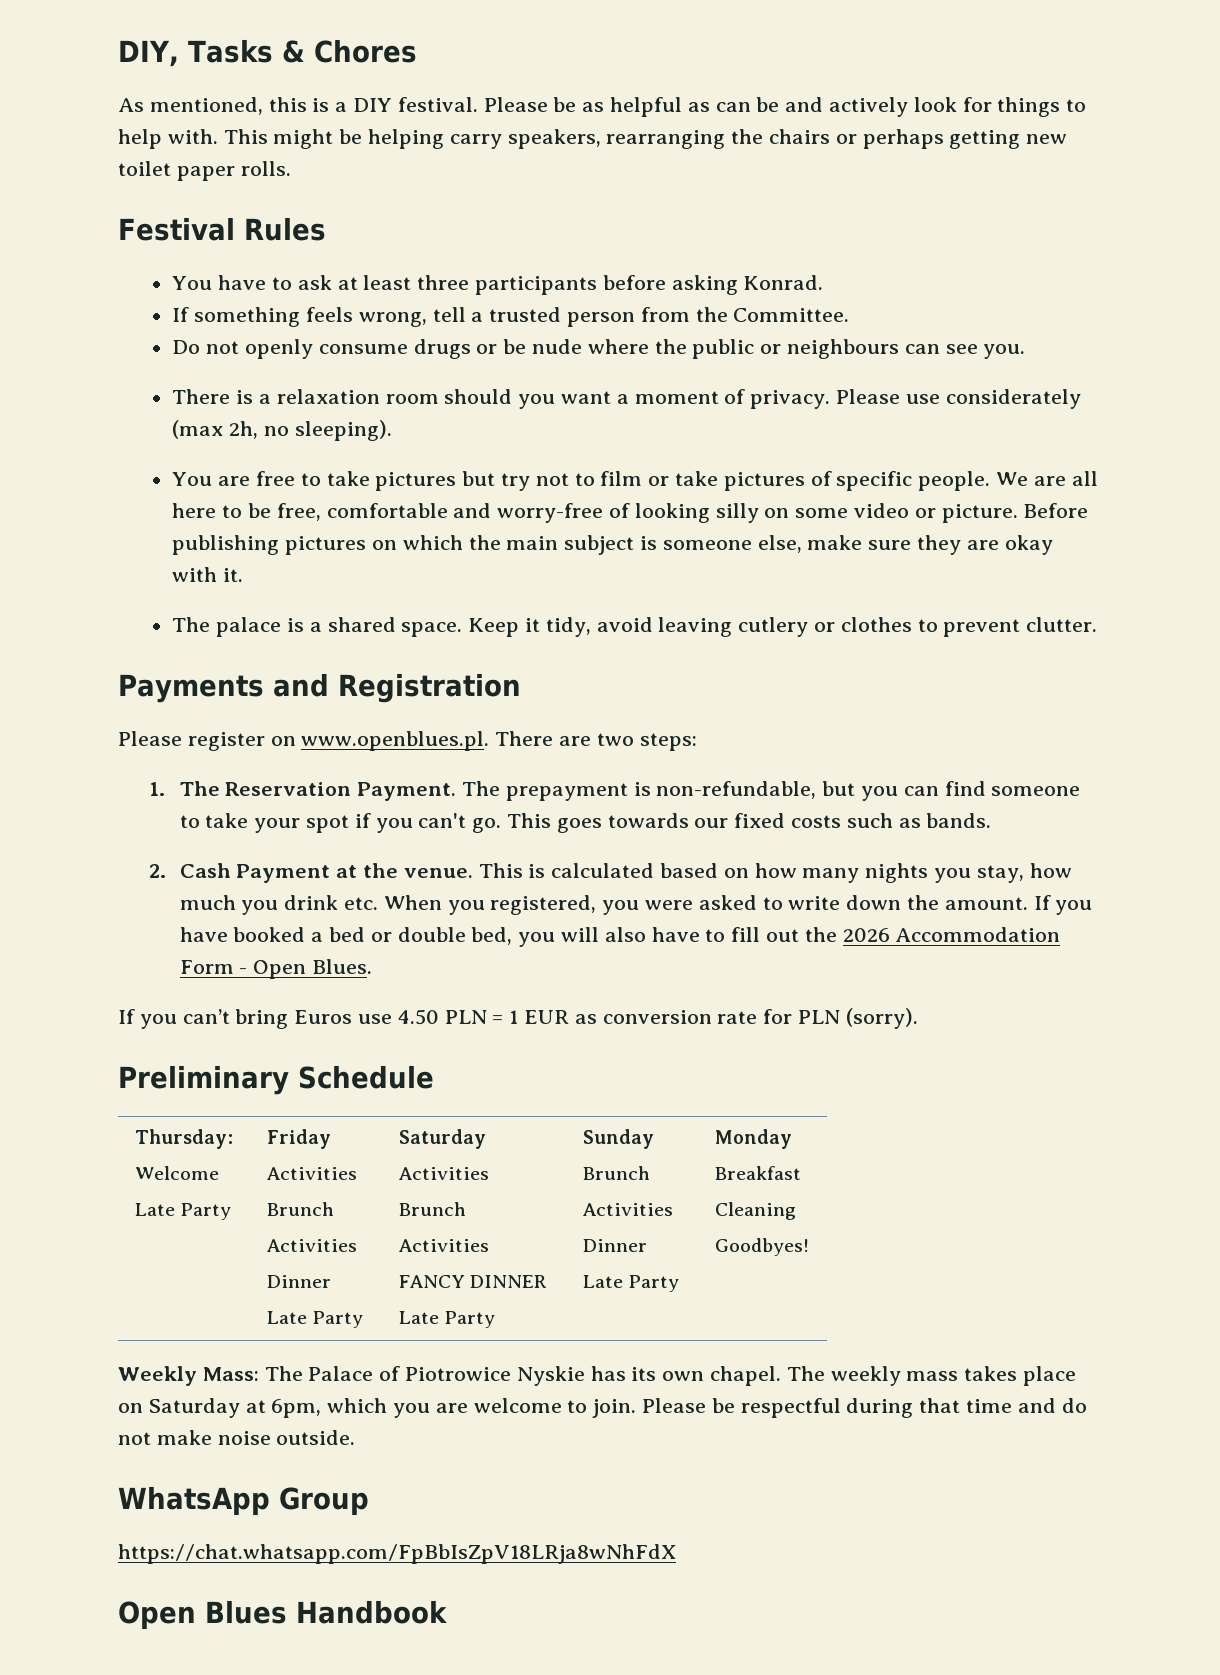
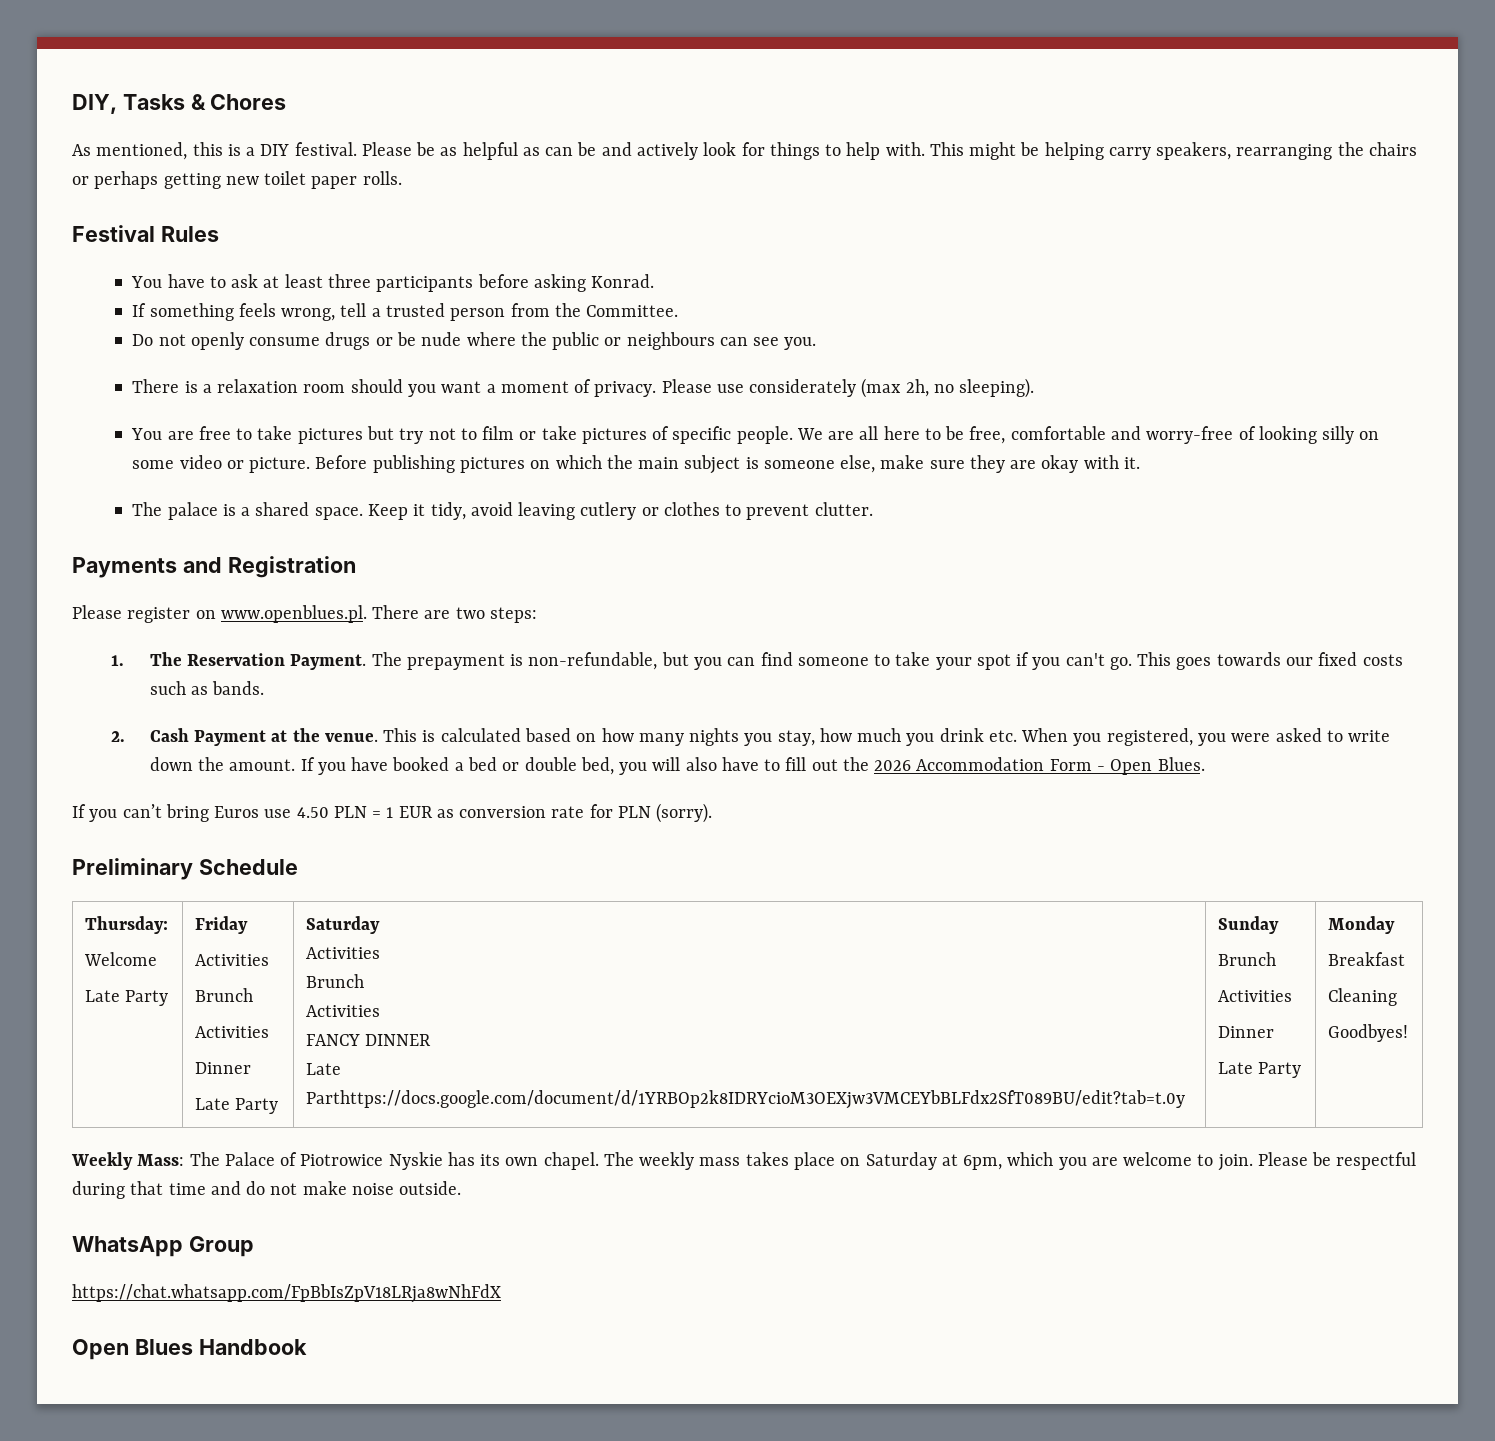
  Thursday:
  Welcome
  Late Party | Friday
  Activities
  Brunch
  Activities
  Dinner
  Late Party | Saturday
  Activities
  Brunch
  Activities
  FANCY DINNER
- Late Party | Sunday
+ Late Parthttps://docs.google.com/document/d/1YRBOp2k8IDRYcioM3OEXjw3VMCEYbBLFdx2SfT089BU/edit?tab=t.0y | Sunday

